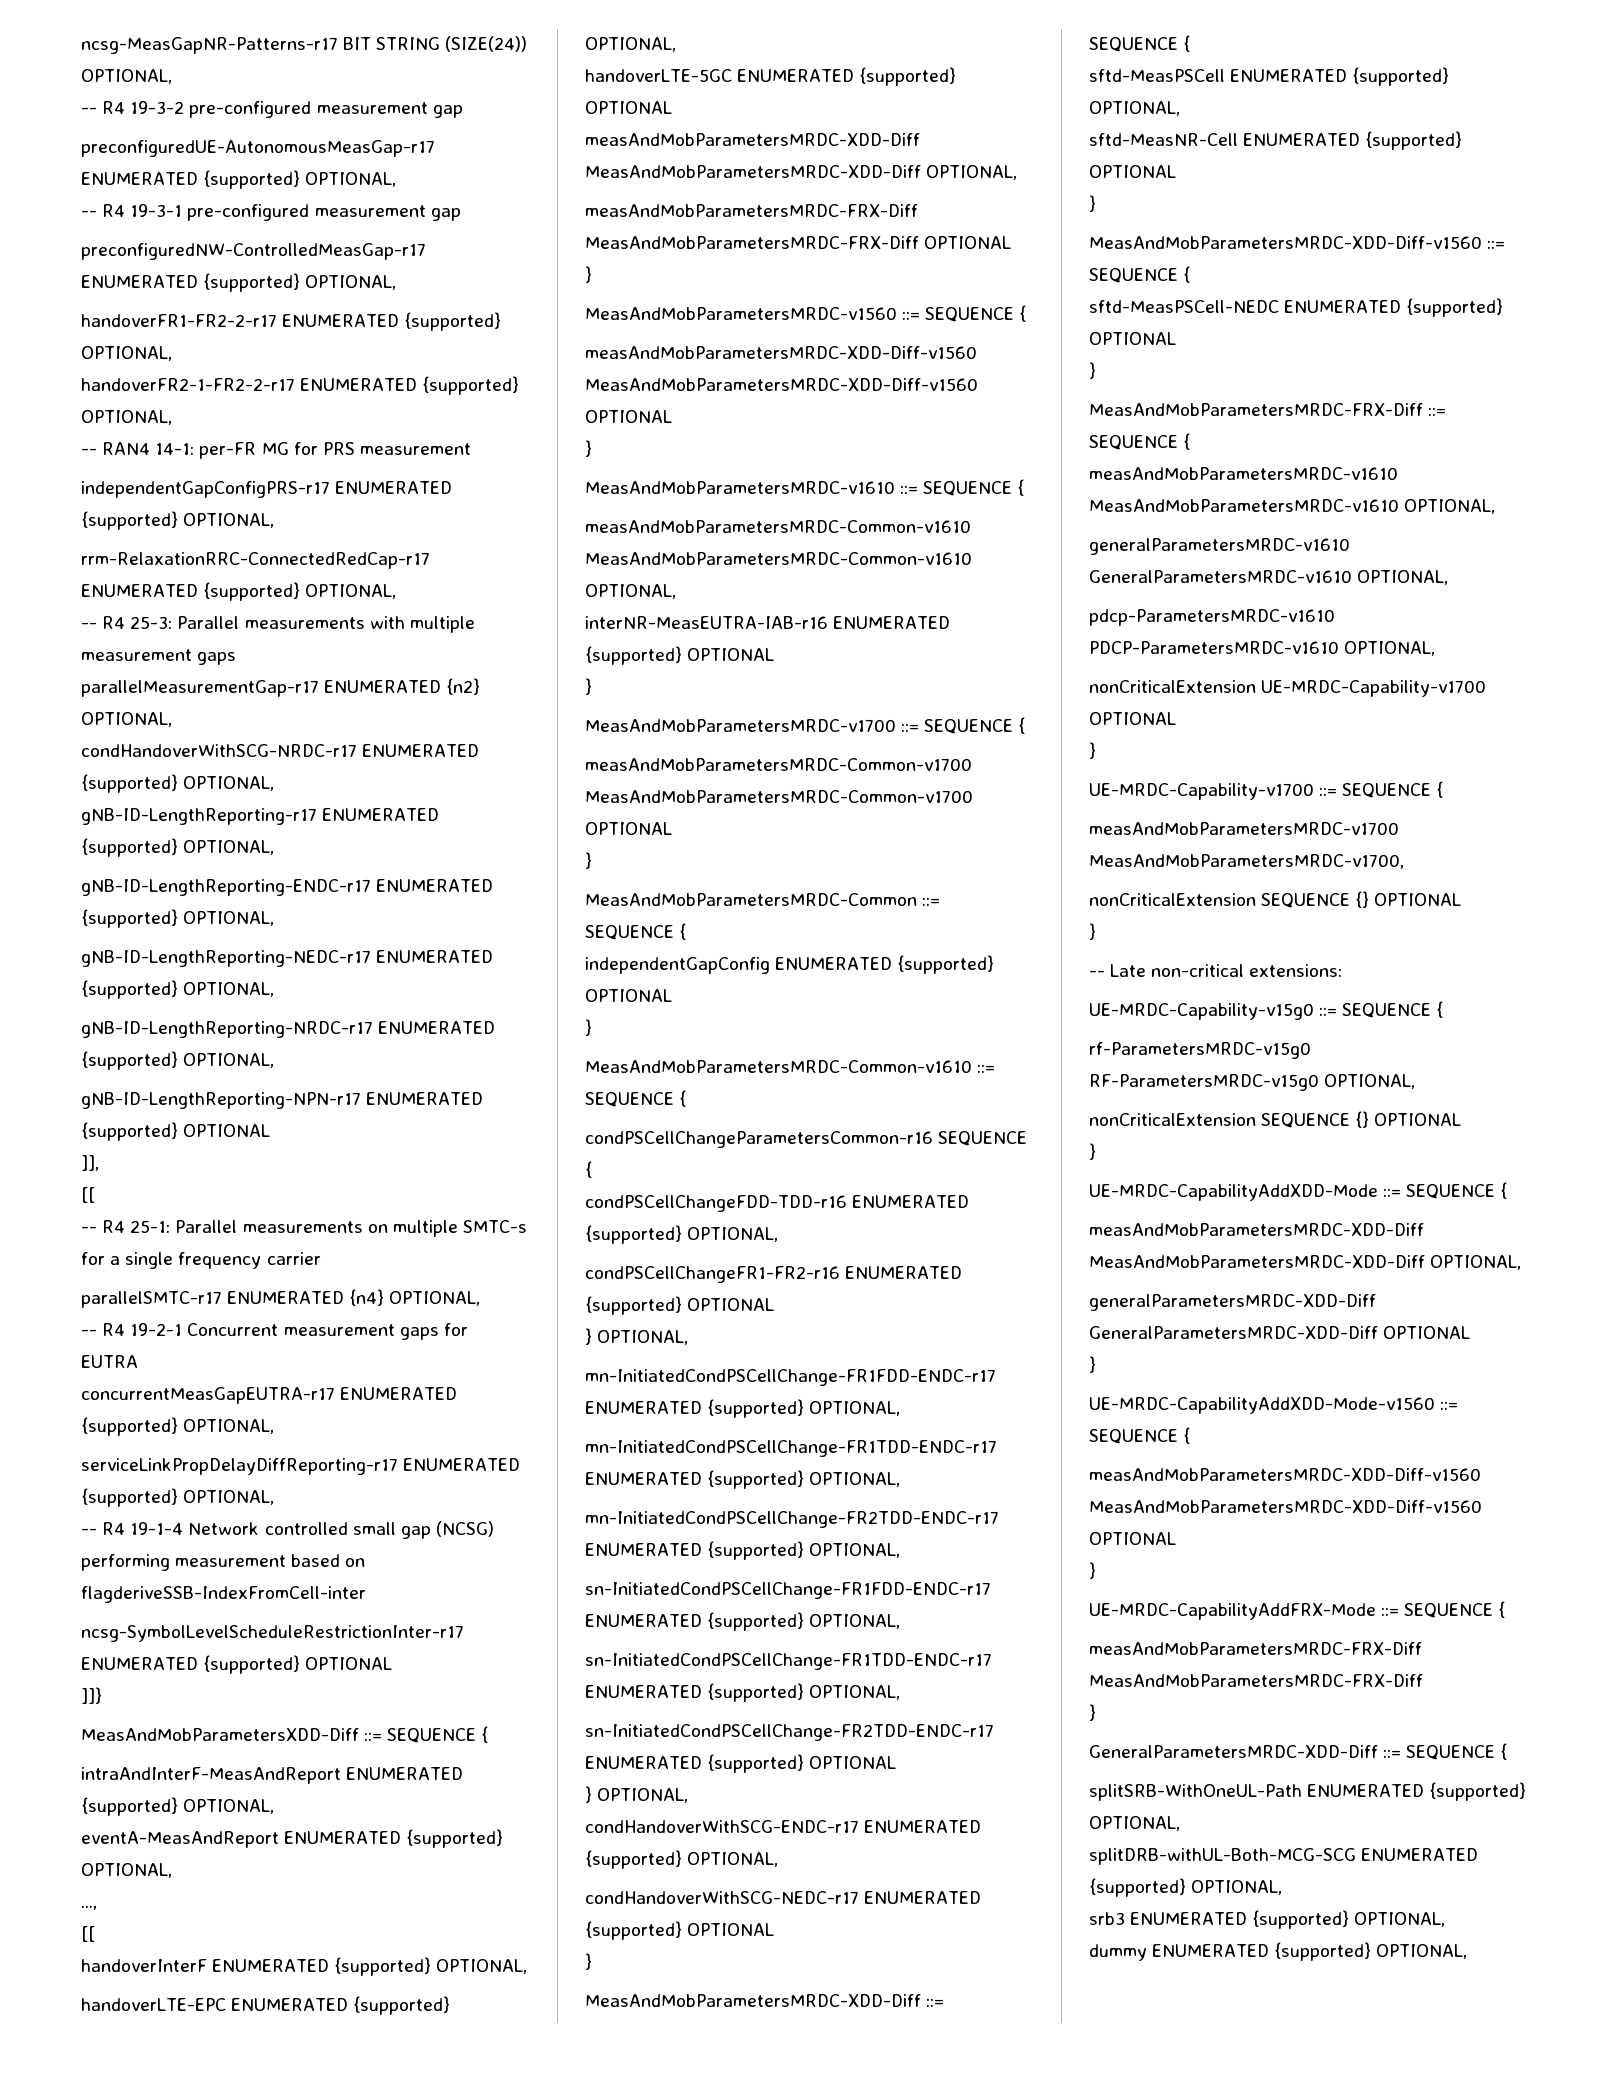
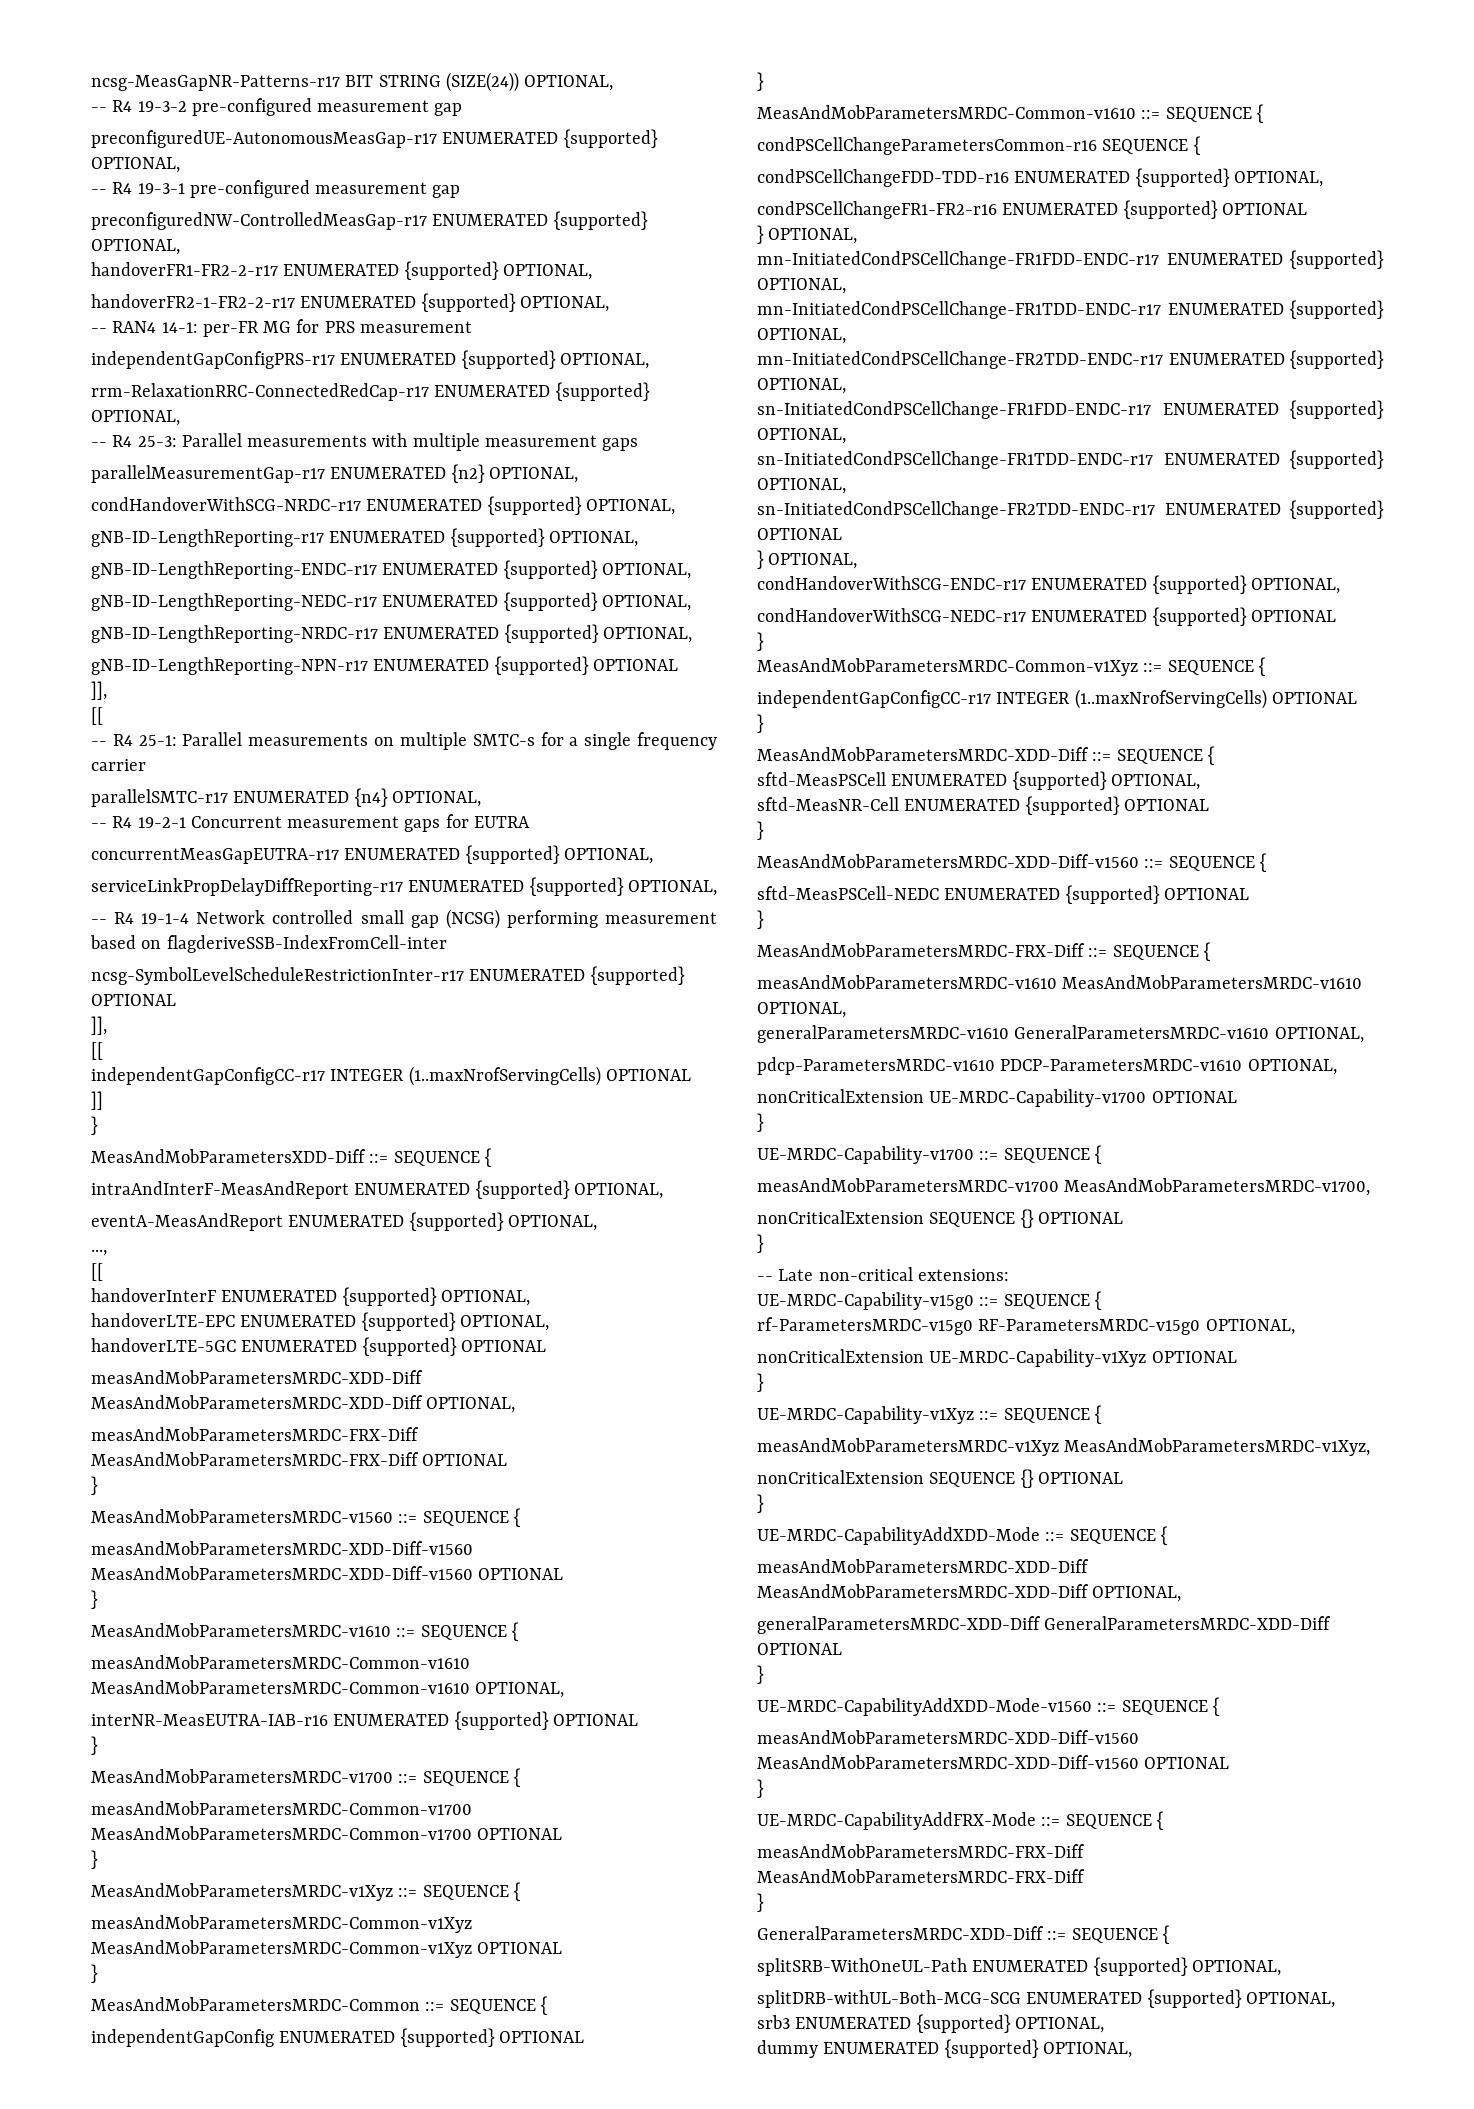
  ncsg-SymbolLevelScheduleRestrictionInter-r17 ENUMERATED {supported} OPTIONAL
- ]]}
+ ]],
+ [[
+ independentGapConfigCC-r17 INTEGER (1..maxNrofServingCells) OPTIONAL
+ ]]
+ }
+ MeasAndMobParametersMRDC-v1Xyz ::= SEQUENCE {
+ measAndMobParametersMRDC-Common-v1Xyz MeasAndMobParametersMRDC-Common-v1Xyz OPTIONAL
+ }
+ MeasAndMobParametersMRDC-Common-v1Xyz ::= SEQUENCE {
+ independentGapConfigCC-r17 INTEGER (1..maxNrofServingCells) OPTIONAL
+ }
+ nonCriticalExtension UE-MRDC-Capability-v1Xyz OPTIONAL
+ }
+ UE-MRDC-Capability-v1Xyz ::= SEQUENCE {
+ measAndMobParametersMRDC-v1Xyz MeasAndMobParametersMRDC-v1Xyz,

